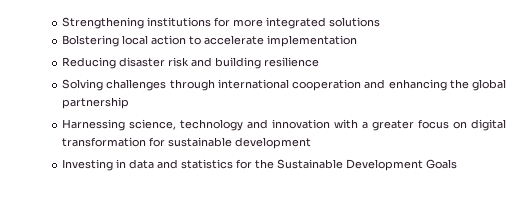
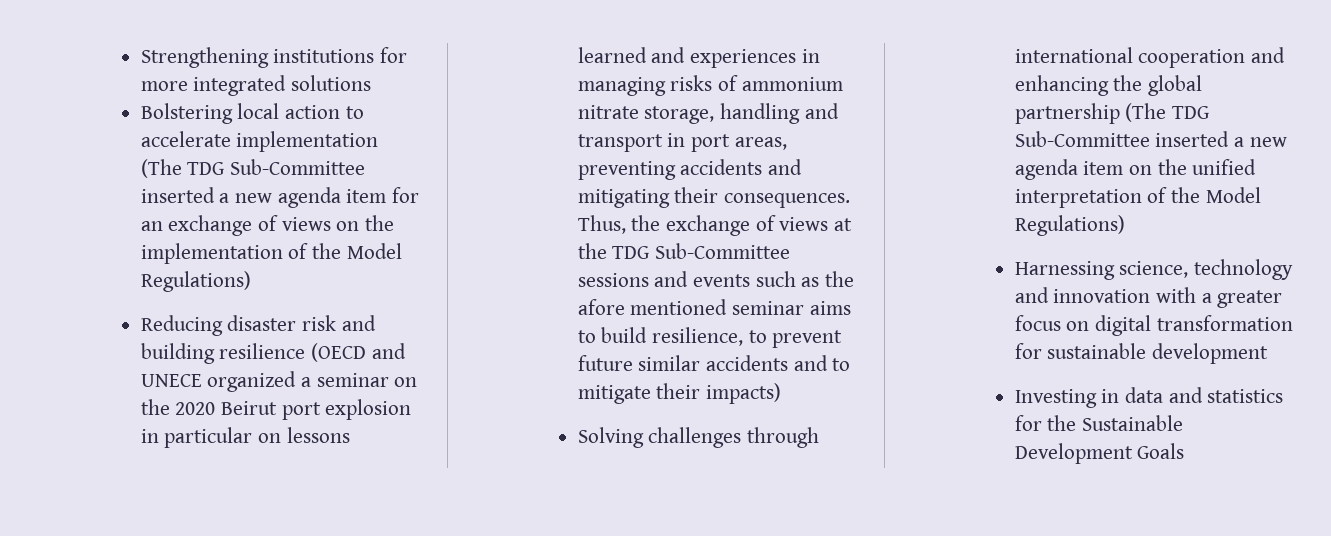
- Bolstering local action to accelerate implementation
+ Bolstering local action to accelerate implementation (The TDG Sub-Committee inserted a new agenda item for an exchange of views on the implementation of the Model Regulations)
- Reducing disaster risk and building resilience
+ Reducing disaster risk and building resilience (OECD and UNECE organized a seminar on the 2020 Beirut port explosion in particular on lessons learned and experiences in managing risks of ammonium nitrate storage, handling and transport in port areas, preventing accidents and mitigating their consequences. Thus, the exchange of views at the TDG Sub-Committee sessions and events such as the afore mentioned seminar aims to build resilience, to prevent future similar accidents and to mitigate their impacts)
- Solving challenges through international cooperation and enhancing the global partnership
+ Solving challenges through international cooperation and enhancing the global partnership (The TDG Sub-Committee inserted a new agenda item on the unified interpretation of the Model Regulations)

